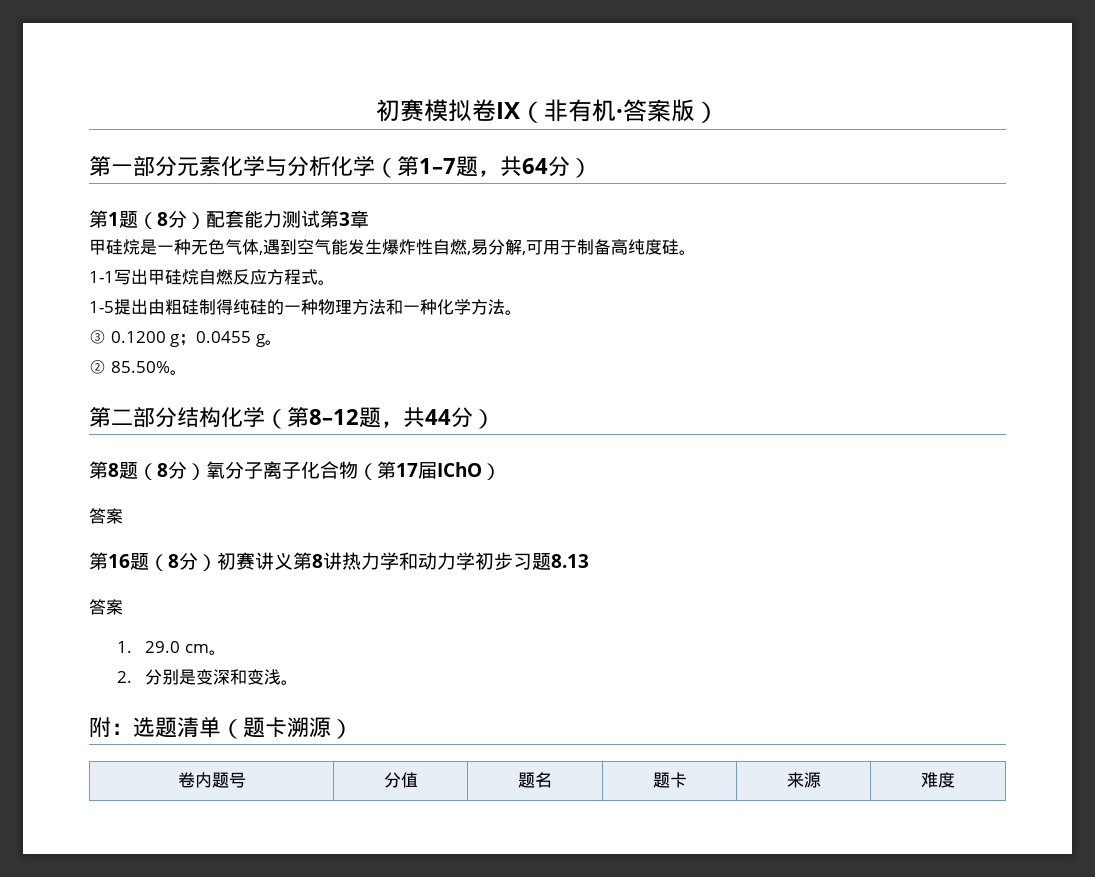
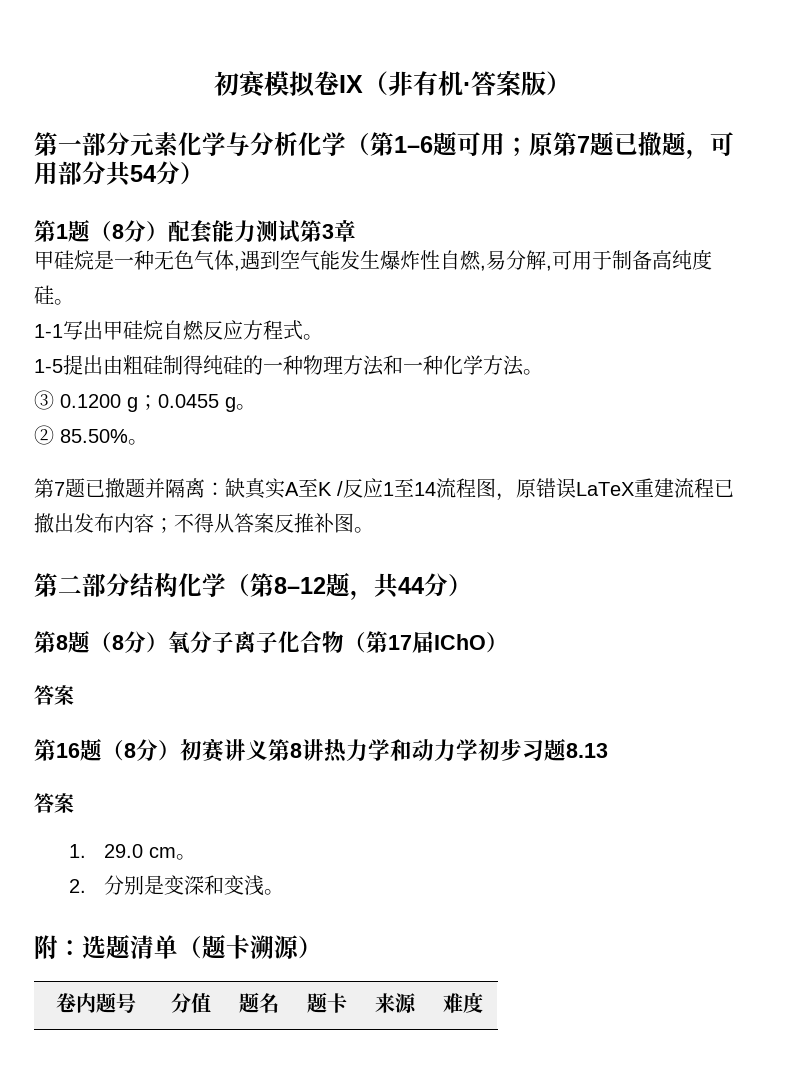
- 第一部分元素化学与分析化学（第1–7题，共64分）
+ 第一部分元素化学与分析化学（第1–6题可用；原第7题已撤题，可用部分共54分）
+ 第7题已撤题并隔离：缺真实A至K /反应1至14流程图，原错误LaTeX重建流程已撤出发布内容；不得从答案反推补图。

